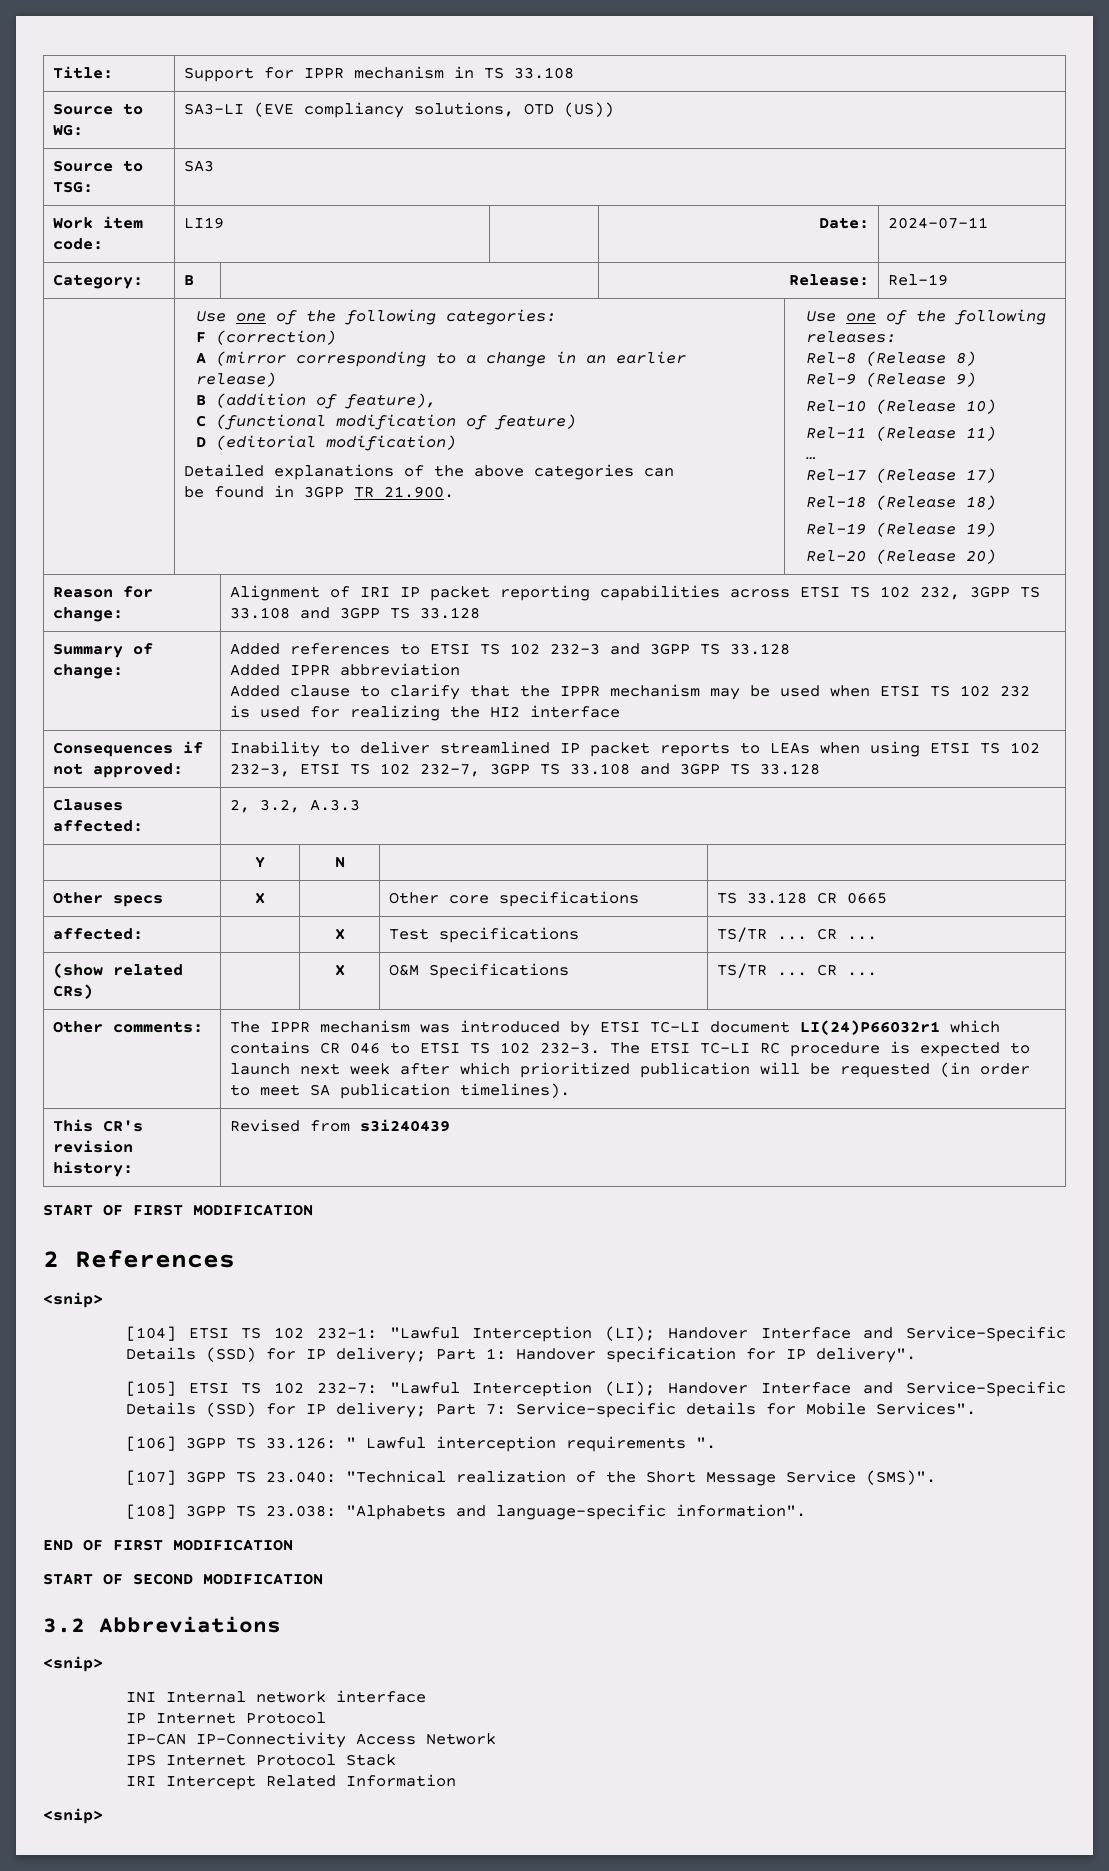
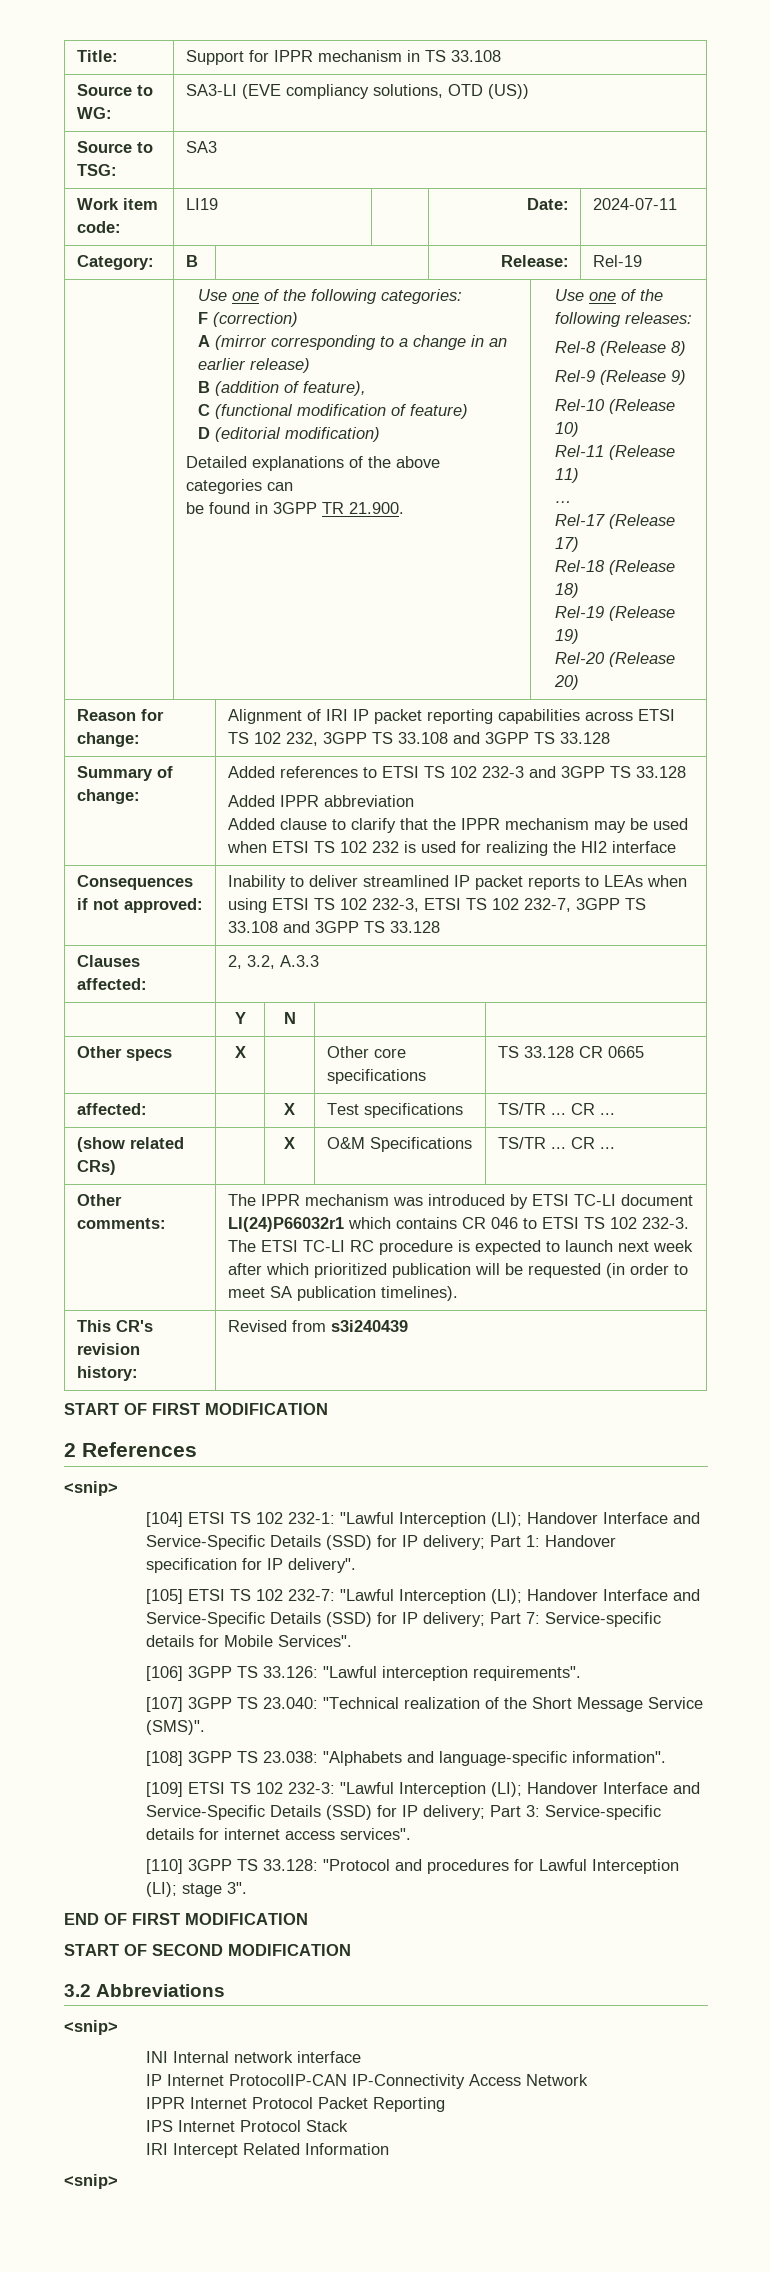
- [106] 3GPP TS 33.126: " Lawful interception requirements ".
+ [106] 3GPP TS 33.126: "Lawful interception requirements".
+ [109] ETSI TS 102 232-3: "Lawful Interception (LI); Handover Interface and Service-Specific Details (SSD) for IP delivery; Part 3: Service-specific details for internet access services".
+ [110] 3GPP TS 33.128: "Protocol and procedures for Lawful Interception (LI); stage 3".
- IP Internet Protocol
- IP-CAN IP-Connectivity Access Network
+ IP Internet ProtocolIP-CAN IP-Connectivity Access Network
+ IPPR Internet Protocol Packet Reporting

